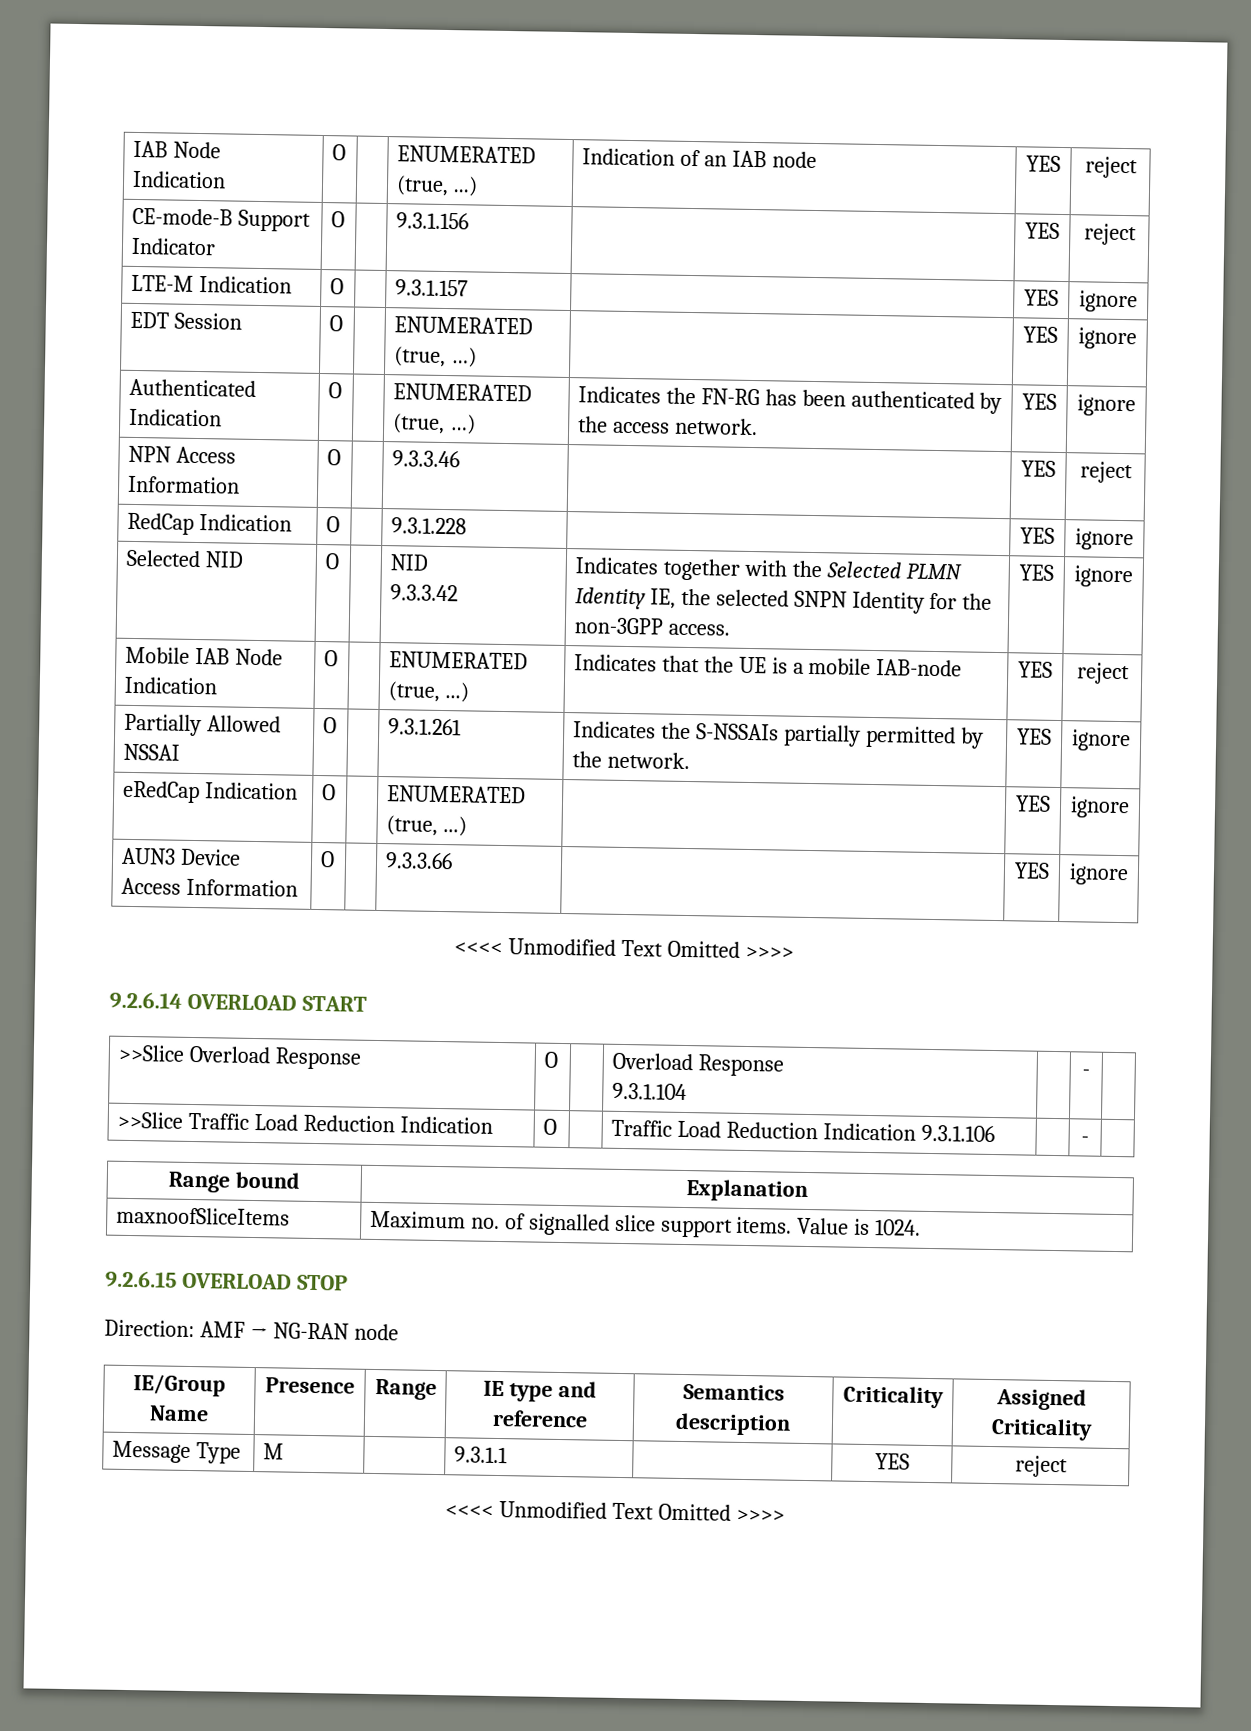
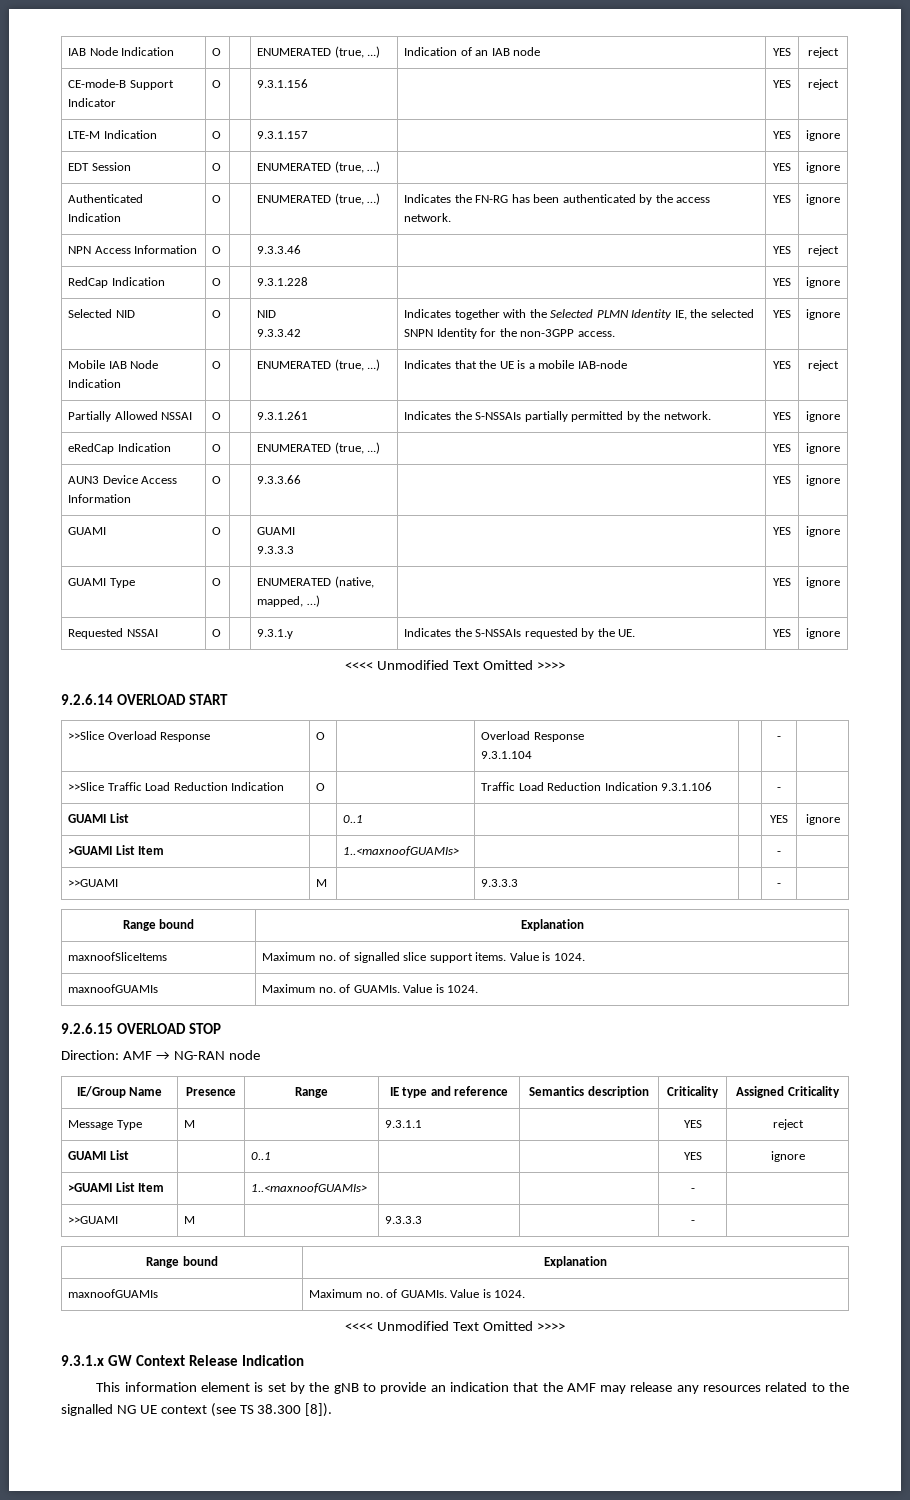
+ GUAMI | O | | GUAMI
+ 9.3.3.3 | | YES | ignore
+ GUAMI Type | O | | ENUMERATED (native, mapped, …) | | YES | ignore
+ Requested NSSAI | O | | 9.3.1.y | Indicates the S-NSSAIs requested by the UE. | YES | ignore
  >>Slice Traffic Load Reduction Indication | O | | Traffic Load Reduction Indication 9.3.1.106 | | - |
+ GUAMI List | | 0..1 | | | YES | ignore
+ >GUAMI List Item | | 1..<maxnoofGUAMIs> | | | - |
+ >>GUAMI | M | | 9.3.3.3 | | - |
  maxnoofSliceItems | Maximum no. of signalled slice support items. Value is 1024.
+ maxnoofGUAMIs | Maximum no. of GUAMIs. Value is 1024.
  Message Type | M | | 9.3.1.1 | | YES | reject
+ GUAMI List | | 0..1 | | | YES | ignore
+ >GUAMI List Item | | 1..<maxnoofGUAMIs> | | | - |
+ >>GUAMI | M | | 9.3.3.3 | | - |
+ Range bound | Explanation
+ maxnoofGUAMIs | Maximum no. of GUAMIs. Value is 1024.
  <<<< Unmodified Text Omitted >>>>
+ 9.3.1.x GW Context Release Indication
+ This information element is set by the gNB to provide an indication that the AMF may release any resources related to the signalled NG UE context (see TS 38.300 [8]).

